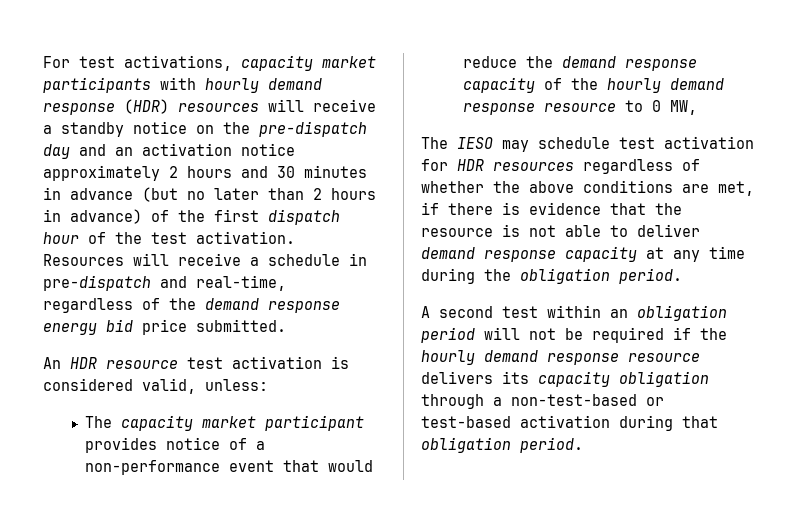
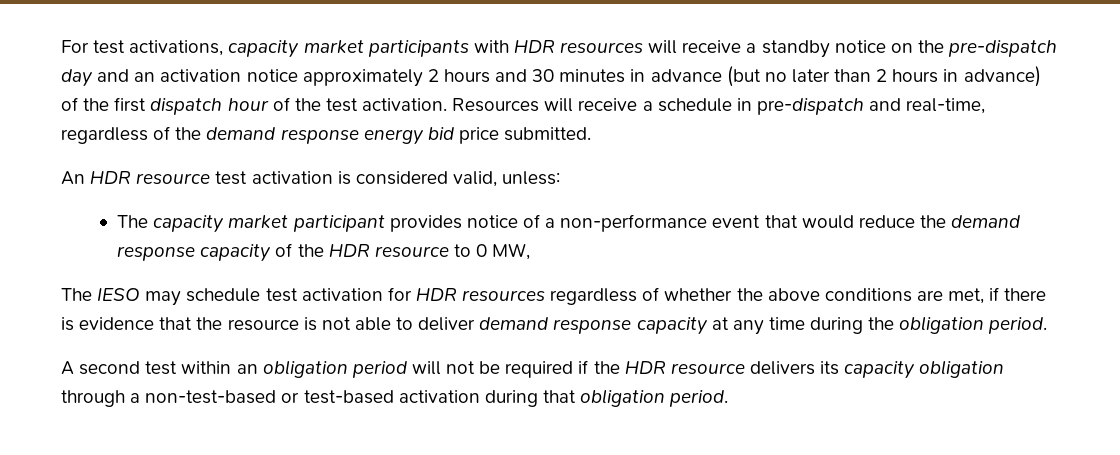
- For test activations, capacity market participants with hourly demand response (HDR) resources will receive a standby notice on the pre-dispatch day and an activation notice approximately 2 hours and 30 minutes in advance (but no later than 2 hours in advance) of the first dispatch hour of the test activation.
+ For test activations, capacity market participants with HDR resources will receive a standby notice on the pre-dispatch day and an activation notice approximately 2 hours and 30 minutes in advance (but no later than 2 hours in advance) of the first dispatch hour of the test activation.
- The capacity market participant provides notice of a non-performance event that would reduce the demand response capacity of the hourly demand response resource to 0 MW,
+ The capacity market participant provides notice of a non-performance event that would reduce the demand response capacity of the HDR resource to 0 MW,
- A second test within an obligation period will not be required if the hourly demand response resource delivers its capacity obligation through a non-test-based or test-based activation during that obligation period.
+ A second test within an obligation period will not be required if the HDR resource delivers its capacity obligation through a non-test-based or test-based activation during that obligation period.

